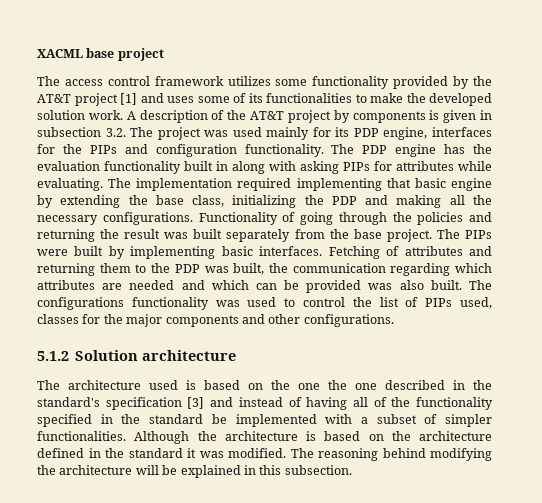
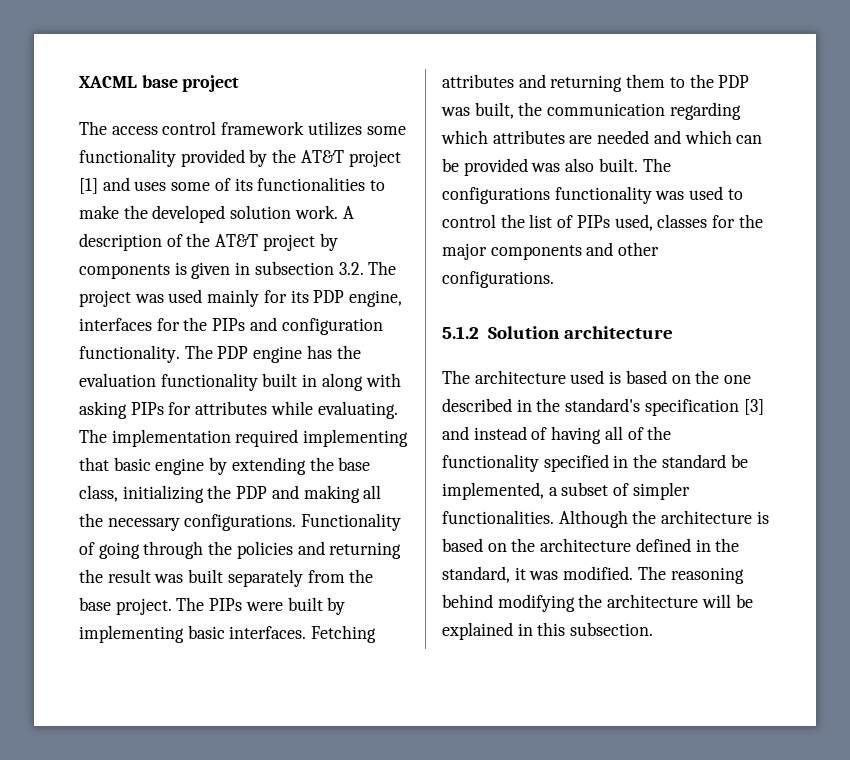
- Fetching of attributes and returning them to the PDP was built, the communication regarding which attributes are needed and which can be provided was also built.
+ Fetching attributes and returning them to the PDP was built, the communication regarding which attributes are needed and which can be provided was also built.
- The architecture used is based on the one the one described in the standard's specification [3] and instead of having all of the functionality specified in the standard be implemented with a subset of simpler functionalities.
+ The architecture used is based on the one described in the standard's specification [3] and instead of having all of the functionality specified in the standard be implemented, a subset of simpler functionalities.
- Although the architecture is based on the architecture defined in the standard it was modified.
+ Although the architecture is based on the architecture defined in the standard, it was modified.

